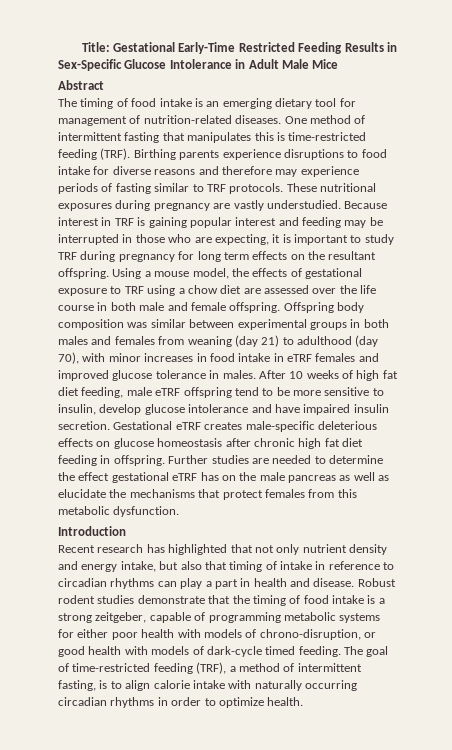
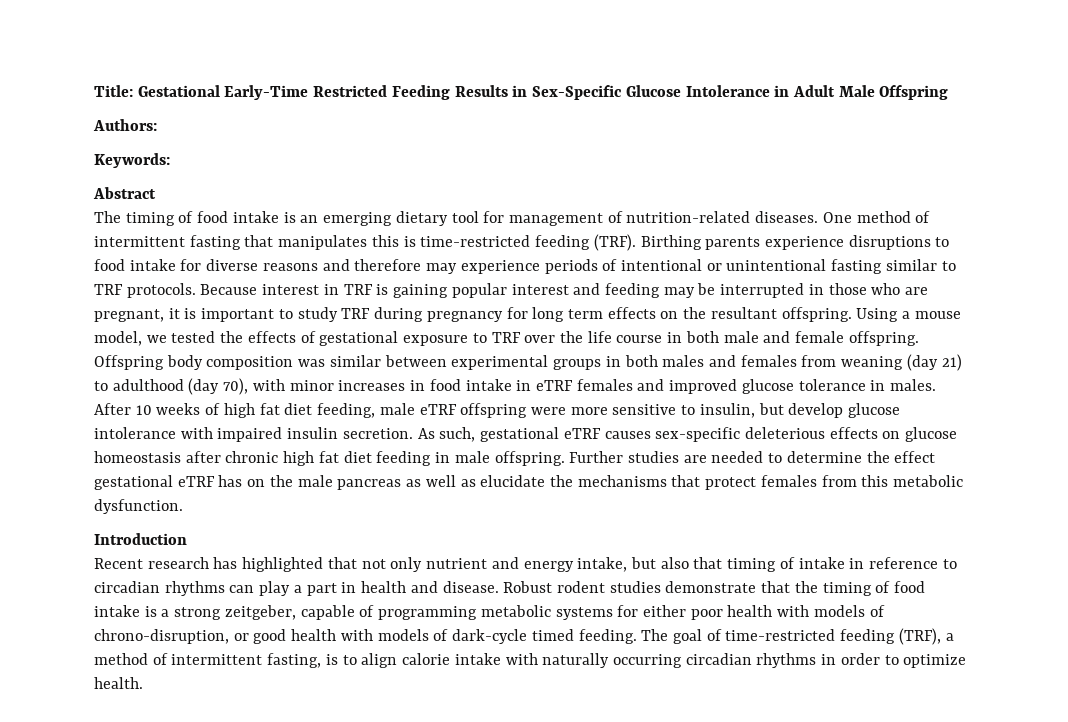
- Title: Gestational Early-Time Restricted Feeding Results in Sex-Specific Glucose Intolerance in Adult Male Mice
+ Title: Gestational Early-Time Restricted Feeding Results in Sex-Specific Glucose Intolerance in Adult Male Offspring
+ Authors:
+ Keywords:
- Birthing parents experience disruptions to food intake for diverse reasons and therefore may experience periods of fasting similar to TRF protocols.
+ Birthing parents experience disruptions to food intake for diverse reasons and therefore may experience periods of intentional or unintentional fasting similar to TRF protocols.
- These nutritional exposures during pregnancy are vastly understudied.
- Because interest in TRF is gaining popular interest and feeding may be interrupted in those who are expecting, it is important to study TRF during pregnancy for long term effects on the resultant offspring.
+ Because interest in TRF is gaining popular interest and feeding may be interrupted in those who are pregnant, it is important to study TRF during pregnancy for long term effects on the resultant offspring.
- Using a mouse model, the effects of gestational exposure to TRF using a chow diet are assessed over the life course in both male and female offspring.
+ Using a mouse model, we tested the effects of gestational exposure to TRF over the life course in both male and female offspring.
- After 10 weeks of high fat diet feeding, male eTRF offspring tend to be more sensitive to insulin, develop glucose intolerance and have impaired insulin secretion.
+ After 10 weeks of high fat diet feeding, male eTRF offspring were more sensitive to insulin, but develop glucose intolerance with impaired insulin secretion.
- Gestational eTRF creates male-specific deleterious effects on glucose homeostasis after chronic high fat diet feeding in offspring.
+ As such, gestational eTRF causes sex-specific deleterious effects on glucose homeostasis after chronic high fat diet feeding in male offspring.
- Recent research has highlighted that not only nutrient density and energy intake, but also that timing of intake in reference to circadian rhythms can play a part in health and disease.
+ Recent research has highlighted that not only nutrient and energy intake, but also that timing of intake in reference to circadian rhythms can play a part in health and disease.

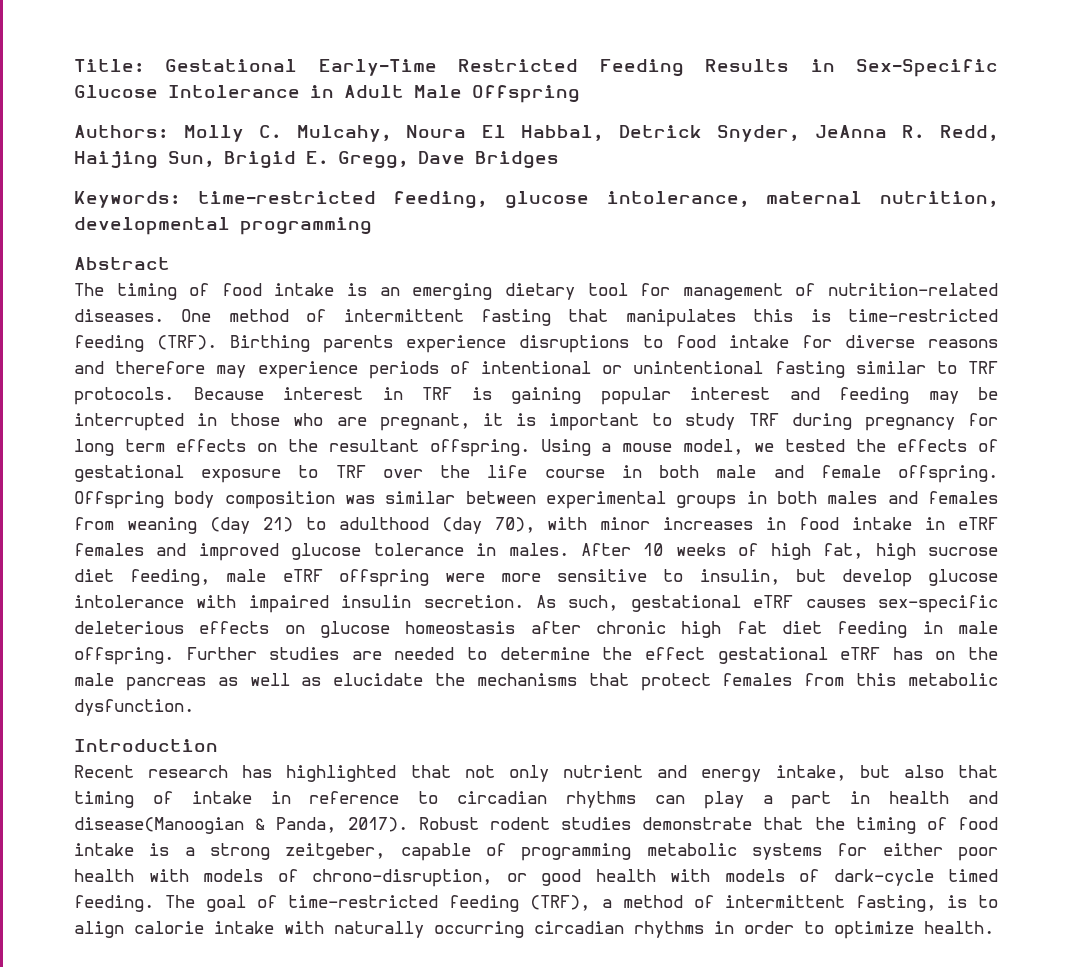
- Authors:
- Keywords:
+ Authors: Molly C. Mulcahy, Noura El Habbal, Detrick Snyder, JeAnna R. Redd, Haijing Sun, Brigid E. Gregg, Dave Bridges
+ Keywords: time-restricted feeding, glucose intolerance, maternal nutrition, developmental programming
- After 10 weeks of high fat diet feeding, male eTRF offspring were more sensitive to insulin, but develop glucose intolerance with impaired insulin secretion.
+ After 10 weeks of high fat, high sucrose diet feeding, male eTRF offspring were more sensitive to insulin, but develop glucose intolerance with impaired insulin secretion.
- Recent research has highlighted that not only nutrient and energy intake, but also that timing of intake in reference to circadian rhythms can play a part in health and disease.
+ Recent research has highlighted that not only nutrient and energy intake, but also that timing of intake in reference to circadian rhythms can play a part in health and disease(Manoogian & Panda, 2017).

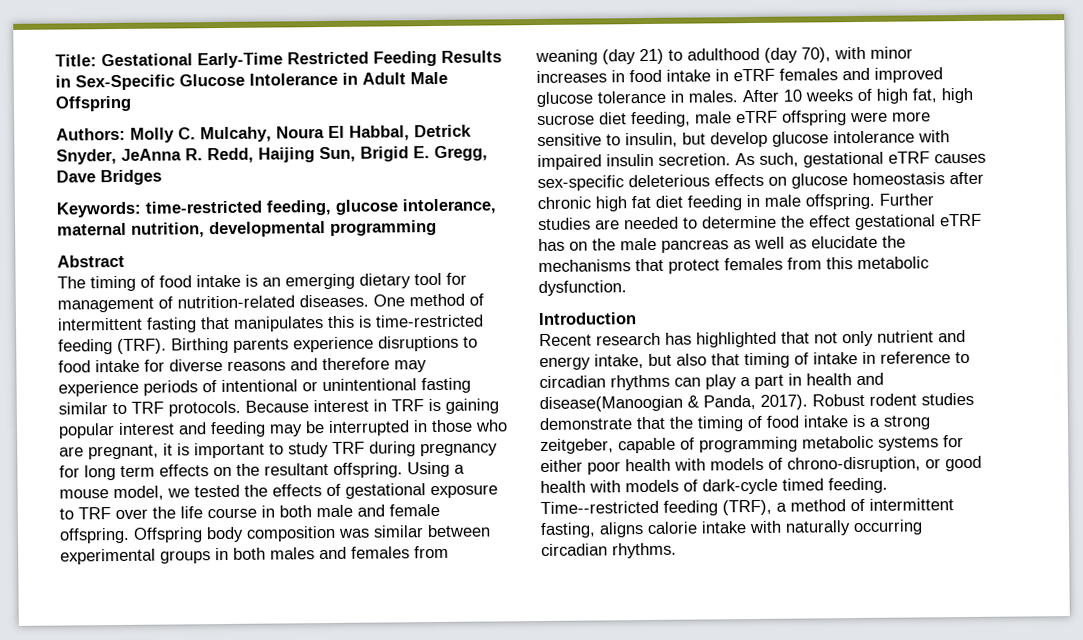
- The goal of time-restricted feeding (TRF), a method of intermittent fasting, is to align calorie intake with naturally occurring circadian rhythms in order to optimize health.
+ Time--restricted feeding (TRF), a method of intermittent fasting, aligns calorie intake with naturally occurring circadian rhythms.

